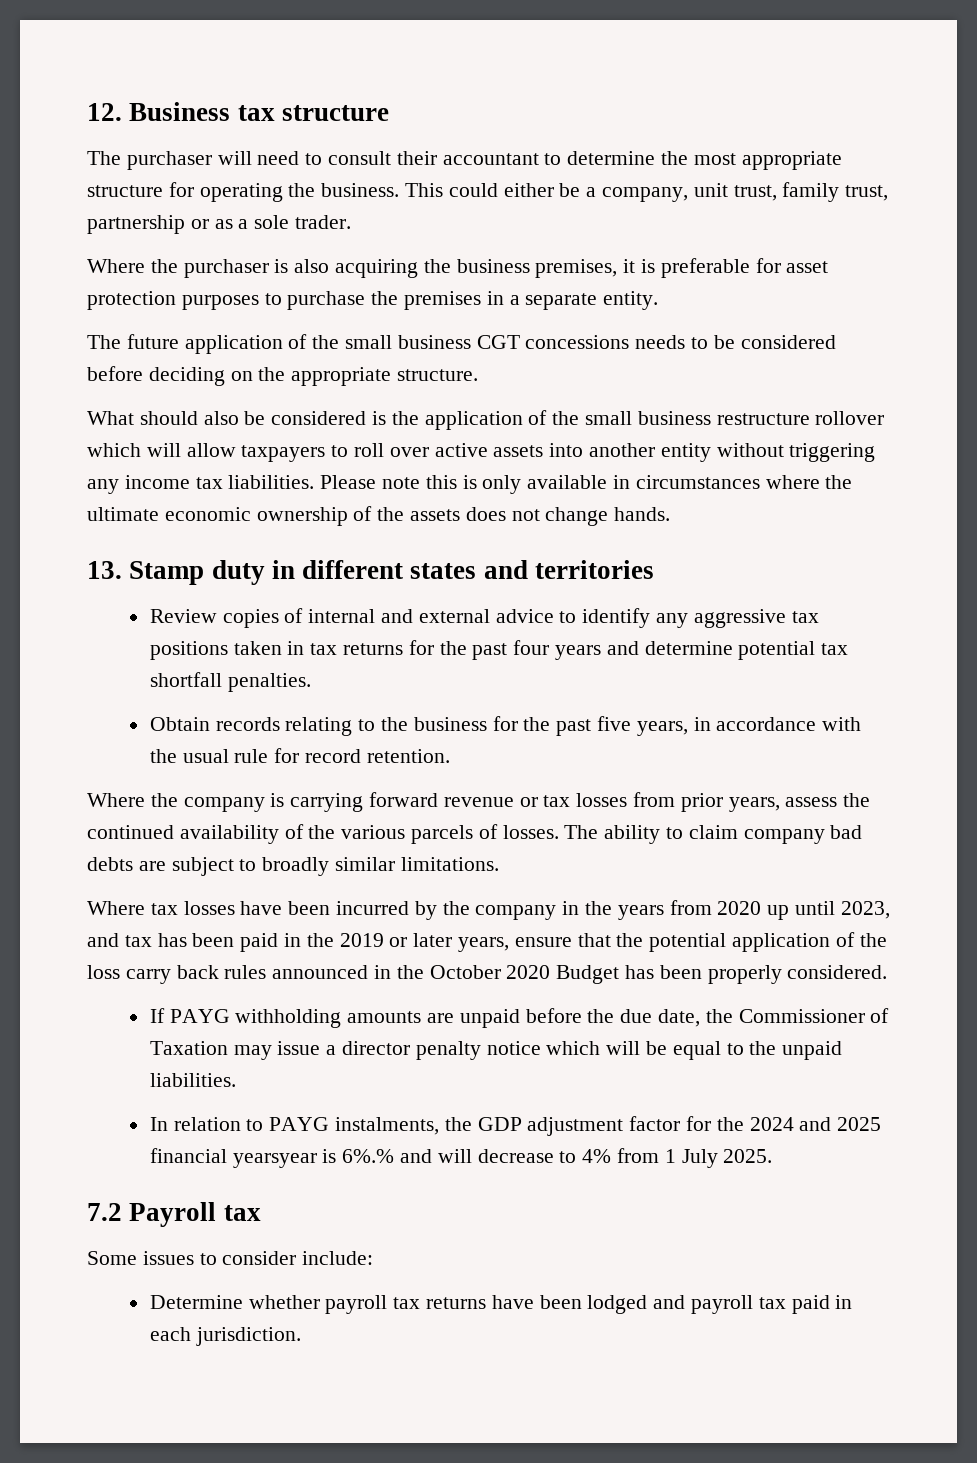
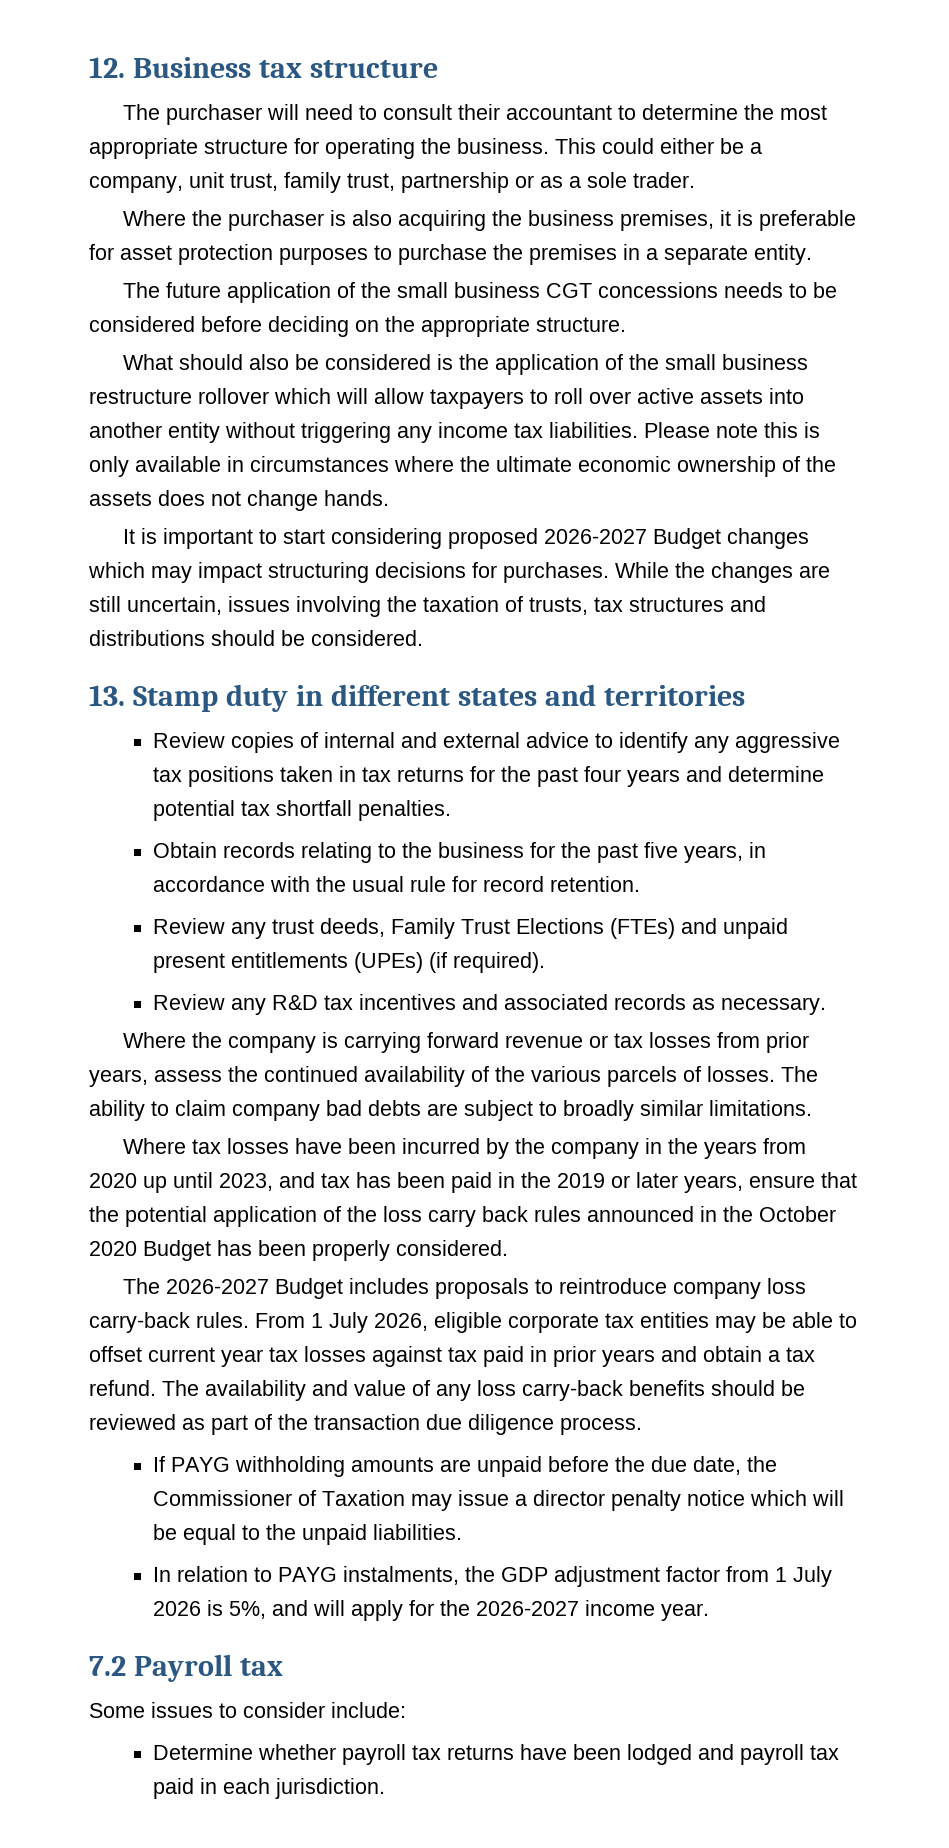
+ It is important to start considering proposed 2026-2027 Budget changes which may impact structuring decisions for purchases. While the changes are still uncertain, issues involving the taxation of trusts, tax structures and distributions should be considered.
+ Review any trust deeds, Family Trust Elections (FTEs) and unpaid present entitlements (UPEs) (if required).
+ Review any R&D tax incentives and associated records as necessary.
+ The 2026-2027 Budget includes proposals to reintroduce company loss carry-back rules. From 1 July 2026, eligible corporate tax entities may be able to offset current year tax losses against tax paid in prior years and obtain a tax refund. The availability and value of any loss carry-back benefits should be reviewed as part of the transaction due diligence process.
- In relation to PAYG instalments, the GDP adjustment factor for the 2024 and 2025 financial yearsyear is 6%.% and will decrease to 4% from 1 July 2025.
+ In relation to PAYG instalments, the GDP adjustment factor from 1 July 2026 is 5%, and will apply for the 2026-2027 income year.

